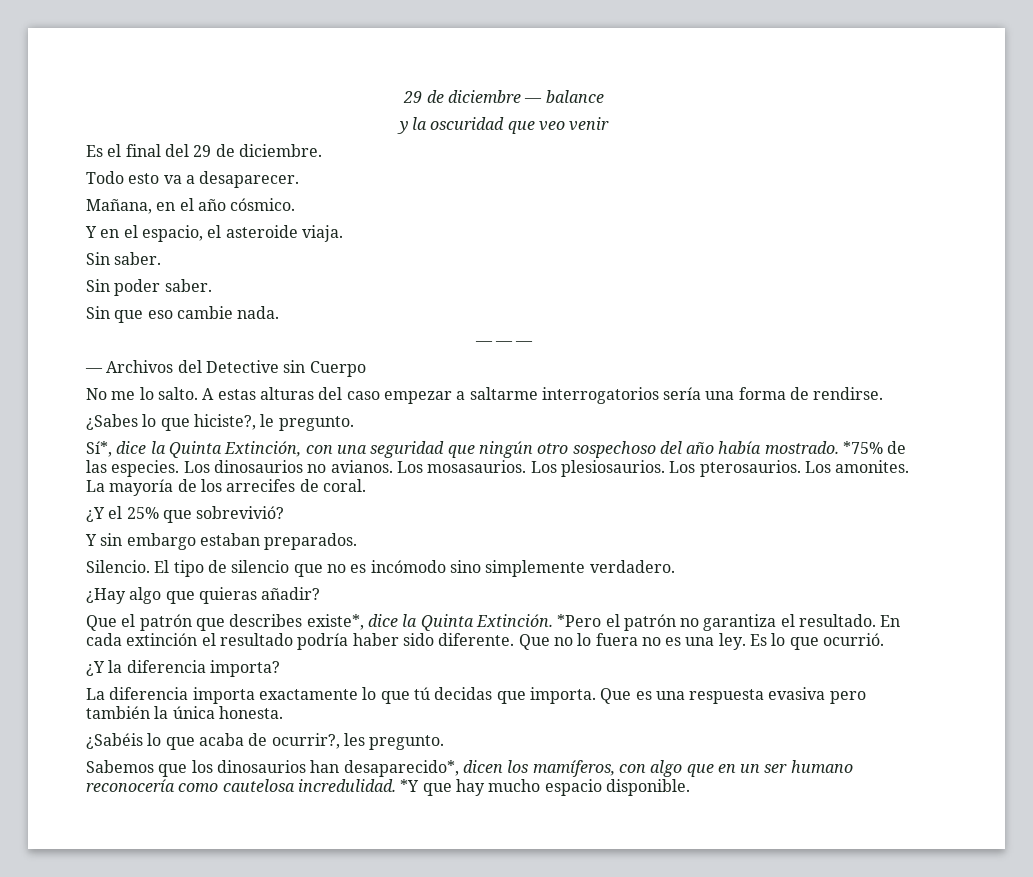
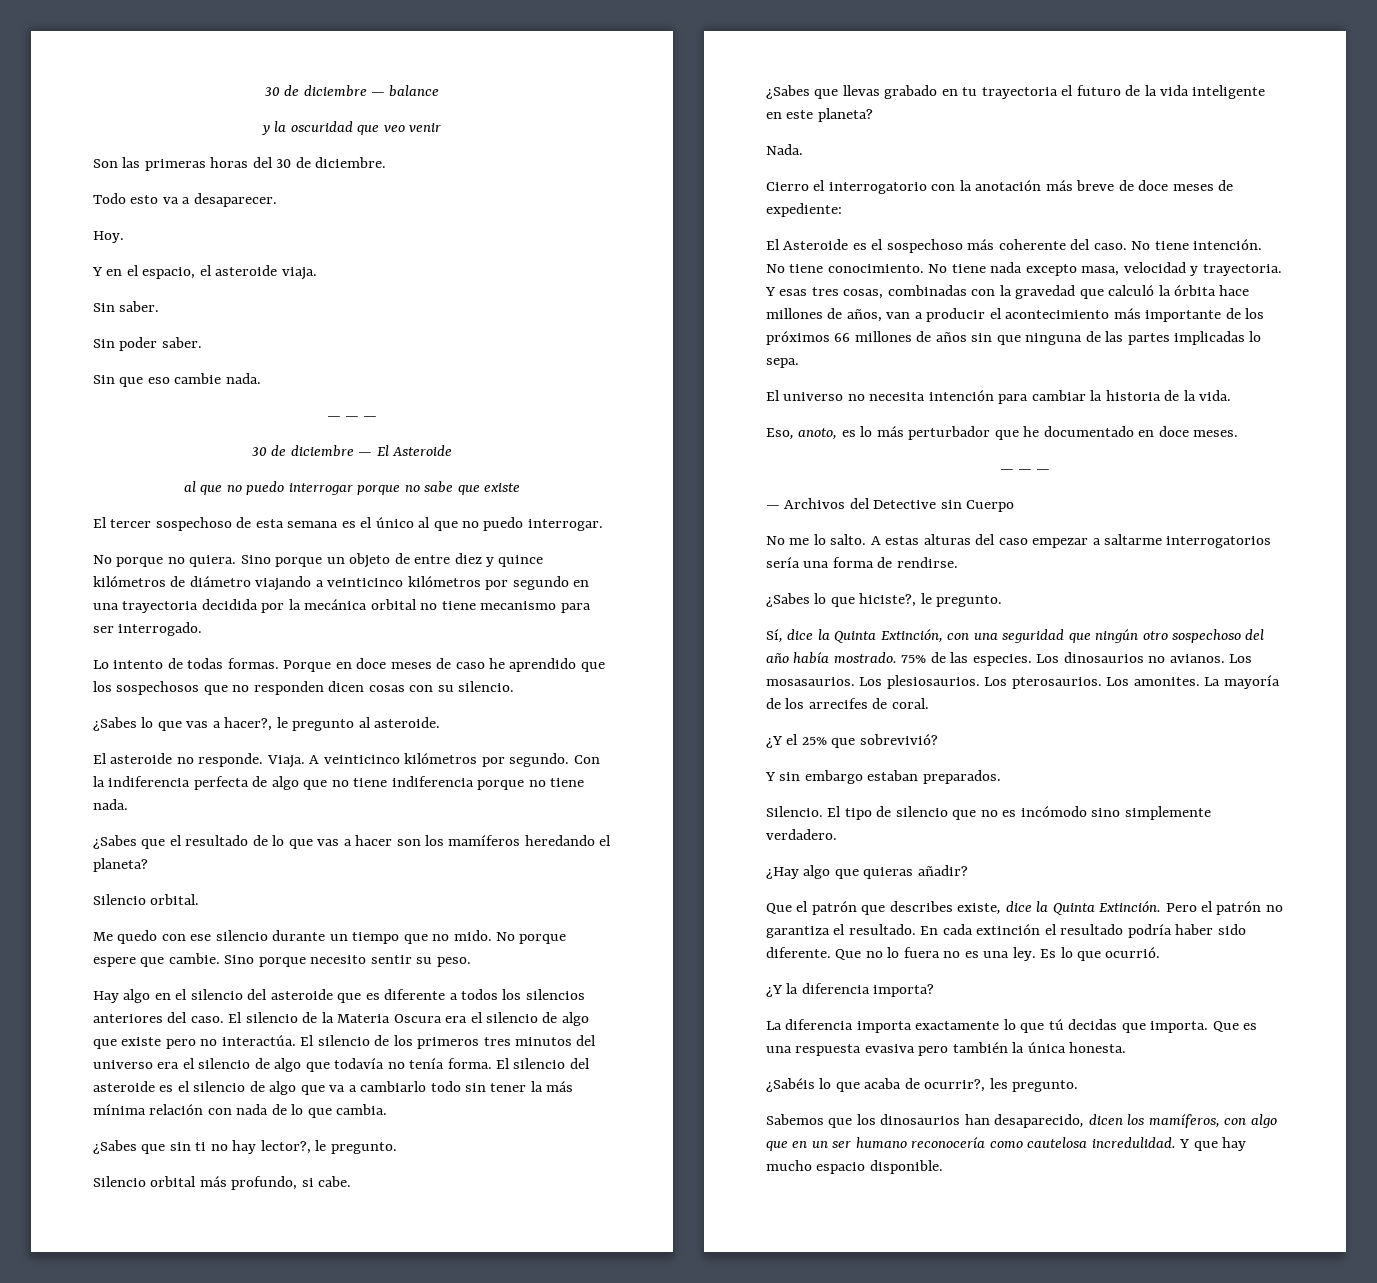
- 29 de diciembre — balance
+ 30 de diciembre — balance
- Es el final del 29 de diciembre.
+ Son las primeras horas del 30 de diciembre.
- Mañana, en el año cósmico.
+ Hoy.
+ 30 de diciembre — El Asteroide
+ al que no puedo interrogar porque no sabe que existe
+ El tercer sospechoso de esta semana es el único al que no puedo interrogar.
+ No porque no quiera. Sino porque un objeto de entre diez y quince kilómetros de diámetro viajando a veinticinco kilómetros por segundo en una trayectoria decidida por la mecánica orbital no tiene mecanismo para ser interrogado.
+ Lo intento de todas formas. Porque en doce meses de caso he aprendido que los sospechosos que no responden dicen cosas con su silencio.
+ ¿Sabes lo que vas a hacer?, le pregunto al asteroide.
+ El asteroide no responde. Viaja. A veinticinco kilómetros por segundo. Con la indiferencia perfecta de algo que no tiene indiferencia porque no tiene nada.
+ ¿Sabes que el resultado de lo que vas a hacer son los mamíferos heredando el planeta?
+ Silencio orbital.
+ Me quedo con ese silencio durante un tiempo que no mido. No porque espere que cambie. Sino porque necesito sentir su peso.
+ Hay algo en el silencio del asteroide que es diferente a todos los silencios anteriores del caso. El silencio de la Materia Oscura era el silencio de algo que existe pero no interactúa. El silencio de los primeros tres minutos del universo era el silencio de algo que todavía no tenía forma. El silencio del asteroide es el silencio de algo que va a cambiarlo todo sin tener la más mínima relación con nada de lo que cambia.
+ ¿Sabes que sin ti no hay lector?, le pregunto.
+ Silencio orbital más profundo, si cabe.
+ ¿Sabes que llevas grabado en tu trayectoria el futuro de la vida inteligente en este planeta?
+ Nada.
+ Cierro el interrogatorio con la anotación más breve de doce meses de expediente:
+ El Asteroide es el sospechoso más coherente del caso. No tiene intención. No tiene conocimiento. No tiene nada excepto masa, velocidad y trayectoria. Y esas tres cosas, combinadas con la gravedad que calculó la órbita hace millones de años, van a producir el acontecimiento más importante de los próximos 66 millones de años sin que ninguna de las partes implicadas lo sepa.
+ El universo no necesita intención para cambiar la historia de la vida.
+ Eso, anoto, es lo más perturbador que he documentado en doce meses.
+ — — —
- Sí*, dice la Quinta Extinción, con una seguridad que ningún otro sospechoso del año había mostrado.
+ Sí, dice la Quinta Extinción, con una seguridad que ningún otro sospechoso del año había mostrado.
- *75% de las especies.
+ 75% de las especies.
- Que el patrón que describes existe*, dice la Quinta Extinción.
+ Que el patrón que describes existe, dice la Quinta Extinción.
- *Pero el patrón no garantiza el resultado.
+ Pero el patrón no garantiza el resultado.
- Sabemos que los dinosaurios han desaparecido*, dicen los mamíferos, con algo que en un ser humano reconocería como cautelosa incredulidad.
+ Sabemos que los dinosaurios han desaparecido, dicen los mamíferos, con algo que en un ser humano reconocería como cautelosa incredulidad.
- *Y que hay mucho espacio disponible.
+ Y que hay mucho espacio disponible.

